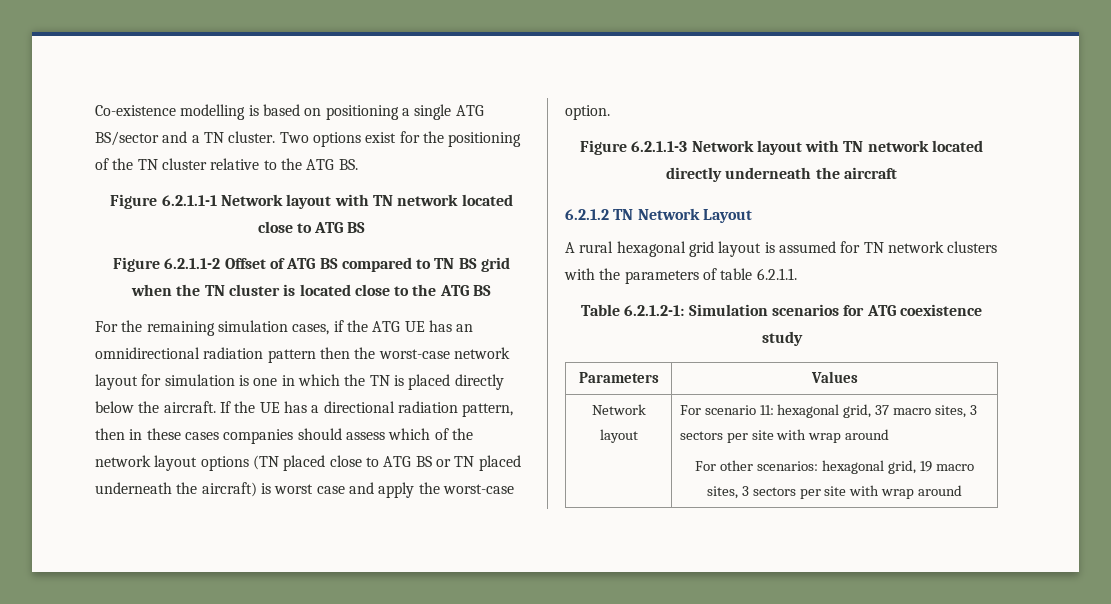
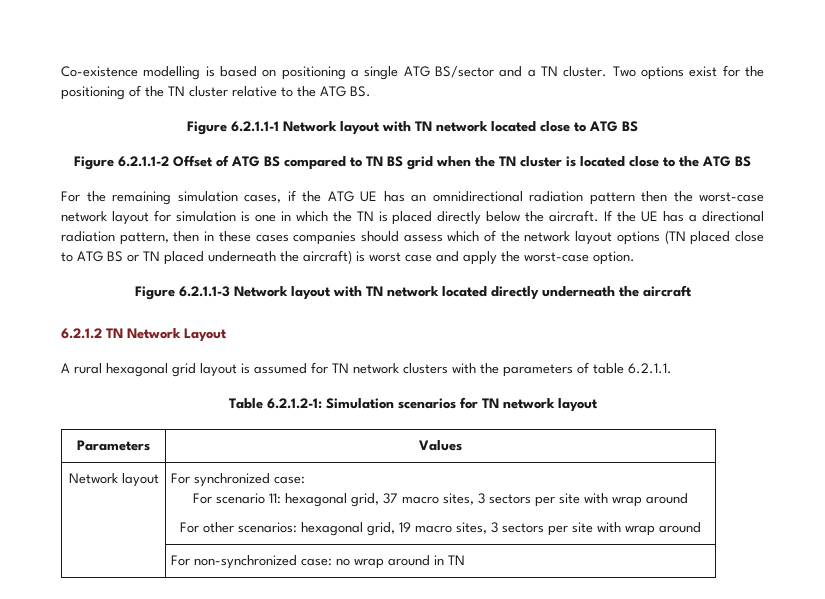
- Table 6.2.1.2-1: Simulation scenarios for ATG coexistence study
+ Table 6.2.1.2-1: Simulation scenarios for TN network layout
- Network layout | For scenario 11: hexagonal grid, 37 macro sites, 3 sectors per site with wrap around
+ Network layout | For synchronized case:
+ For scenario 11: hexagonal grid, 37 macro sites, 3 sectors per site with wrap around
+ | For non-synchronized case: no wrap around in TN

